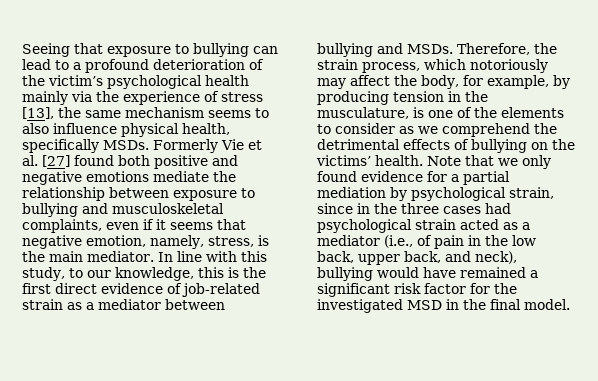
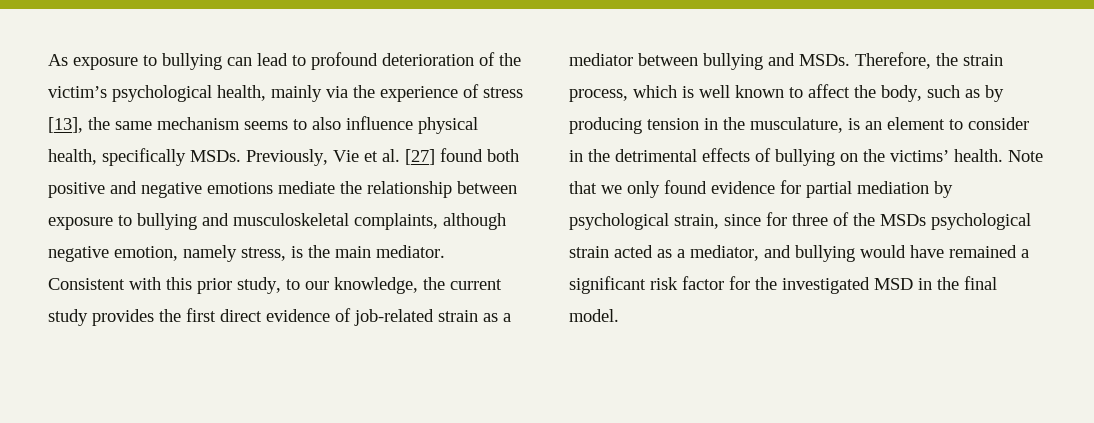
- Seeing that exposure to bullying can lead to a profound deterioration of the victim’s psychological health mainly via the experience of stress [13], the same mechanism seems to also influence physical health, specifically MSDs.
+ As exposure to bullying can lead to profound deterioration of the victim’s psychological health, mainly via the experience of stress [13], the same mechanism seems to also influence physical health, specifically MSDs.
- Formerly Vie et al. [27] found both positive and negative emotions mediate the relationship between exposure to bullying and musculoskeletal complaints, even if it seems that negative emotion, namely, stress, is the main mediator.
+ Previously, Vie et al. [27] found both positive and negative emotions mediate the relationship between exposure to bullying and musculoskeletal complaints, although negative emotion, namely stress, is the main mediator.
- In line with this study, to our knowledge, this is the first direct evidence of job-related strain as a mediator between bullying and MSDs.
+ Consistent with this prior study, to our knowledge, the current study provides the first direct evidence of job-related strain as a mediator between bullying and MSDs.
- Therefore, the strain process, which notoriously may affect the body, for example, by producing tension in the musculature, is one of the elements to consider as we comprehend the detrimental effects of bullying on the victims’ health.
+ Therefore, the strain process, which is well known to affect the body, such as by producing tension in the musculature, is an element to consider in the detrimental effects of bullying on the victims’ health.
- Note that we only found evidence for a partial mediation by psychological strain, since in the three cases had psychological strain acted as a mediator (i.e., of pain in the low back, upper back, and neck), bullying would have remained a significant risk factor for the investigated MSD in the final model.
+ Note that we only found evidence for partial mediation by psychological strain, since for three of the MSDs psychological strain acted as a mediator, and bullying would have remained a significant risk factor for the investigated MSD in the final model.

